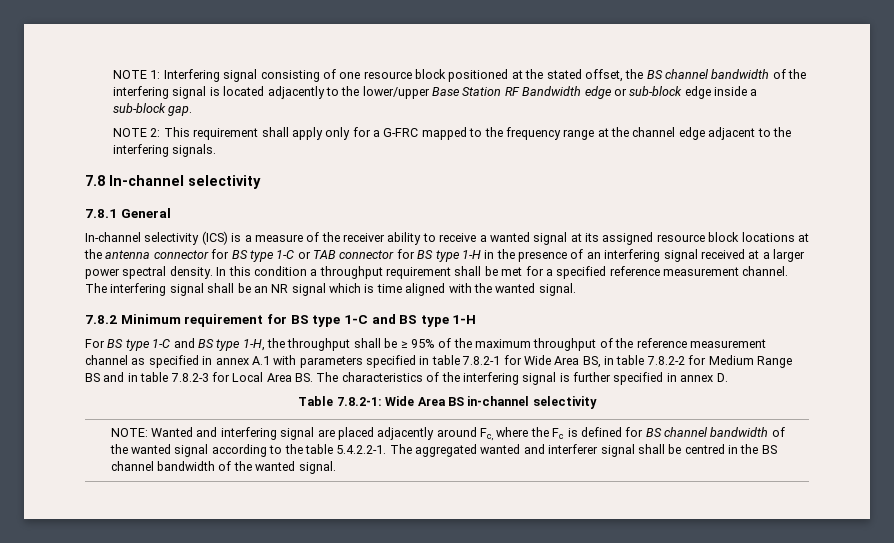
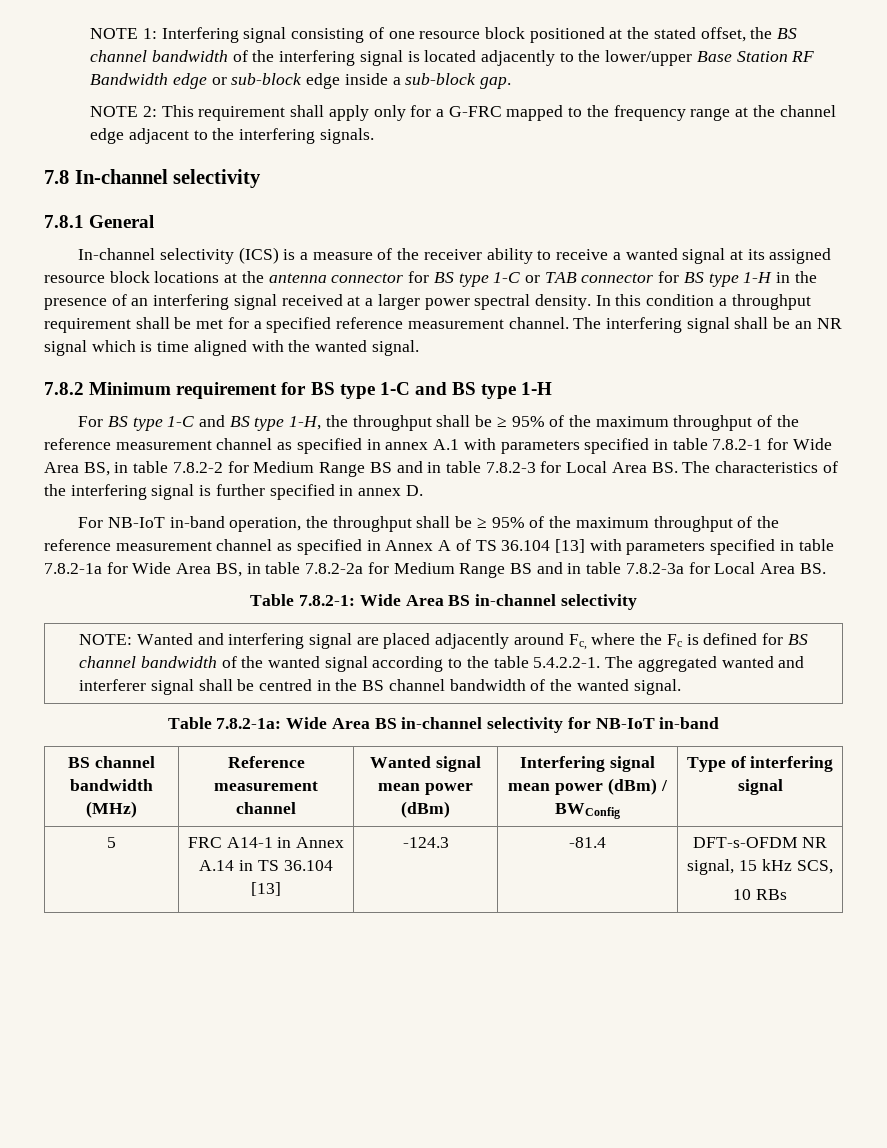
+ For NB-IoT in-band operation, the throughput shall be ≥ 95% of the maximum throughput of the reference measurement channel as specified in Annex A of TS 36.104 [13] with parameters specified in table 7.8.2-1a for Wide Area BS, in table 7.8.2-2a for Medium Range BS and in table 7.8.2-3a for Local Area BS.
+ Table 7.8.2-1a: Wide Area BS in-channel selectivity for NB-IoT in-band
+ BS channel bandwidth (MHz) | Reference measurement channel | Wanted signal mean power (dBm) | Interfering signal mean power (dBm) / BWConfig | Type of interfering signal
+ 5 | FRC A14-1 in Annex A.14 in TS 36.104 [13] | -124.3 | -81.4 | DFT-s-OFDM NR signal, 15 kHz SCS,
+ 10 RBs

